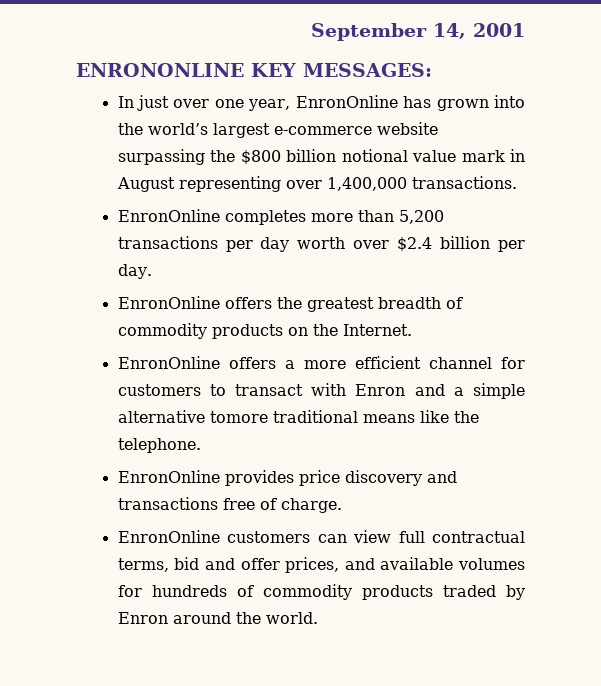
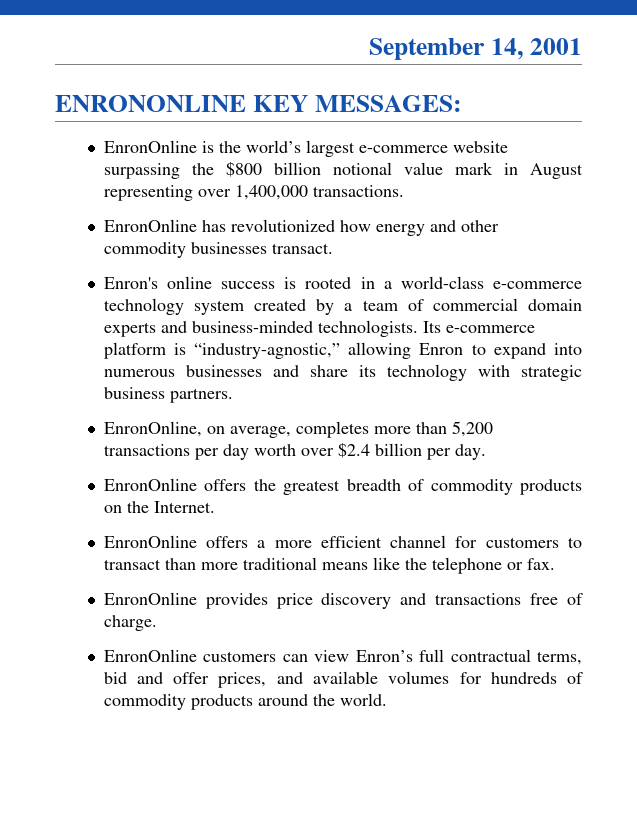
- In just over one year, EnronOnline has grown into the world’s largest e-commerce website surpassing the $800 billion notional value mark in August representing over 1,400,000 transactions.
+ EnronOnline is the world’s largest e-commerce website surpassing the $800 billion notional value mark in August representing over 1,400,000 transactions.
- EnronOnline completes more than 5,200 transactions per day worth over $2.4 billion per day.
+ EnronOnline has revolutionized how energy and other commodity businesses transact.
+ Enron's online success is rooted in a world-class e-commerce technology system created by a team of commercial domain experts and business-minded technologists. Its e-commerce platform is “industry-agnostic,” allowing Enron to expand into numerous businesses and share its technology with strategic business partners.
+ EnronOnline, on average, completes more than 5,200 transactions per day worth over $2.4 billion per day.
- EnronOnline offers a more efficient channel for customers to transact with Enron and a simple alternative tomore traditional means like the telephone.
+ EnronOnline offers a more efficient channel for customers to transact than more traditional means like the telephone or fax.
- EnronOnline customers can view full contractual terms, bid and offer prices, and available volumes for hundreds of commodity products traded by Enron around the world.
+ EnronOnline customers can view Enron’s full contractual terms, bid and offer prices, and available volumes for hundreds of commodity products around the world.

